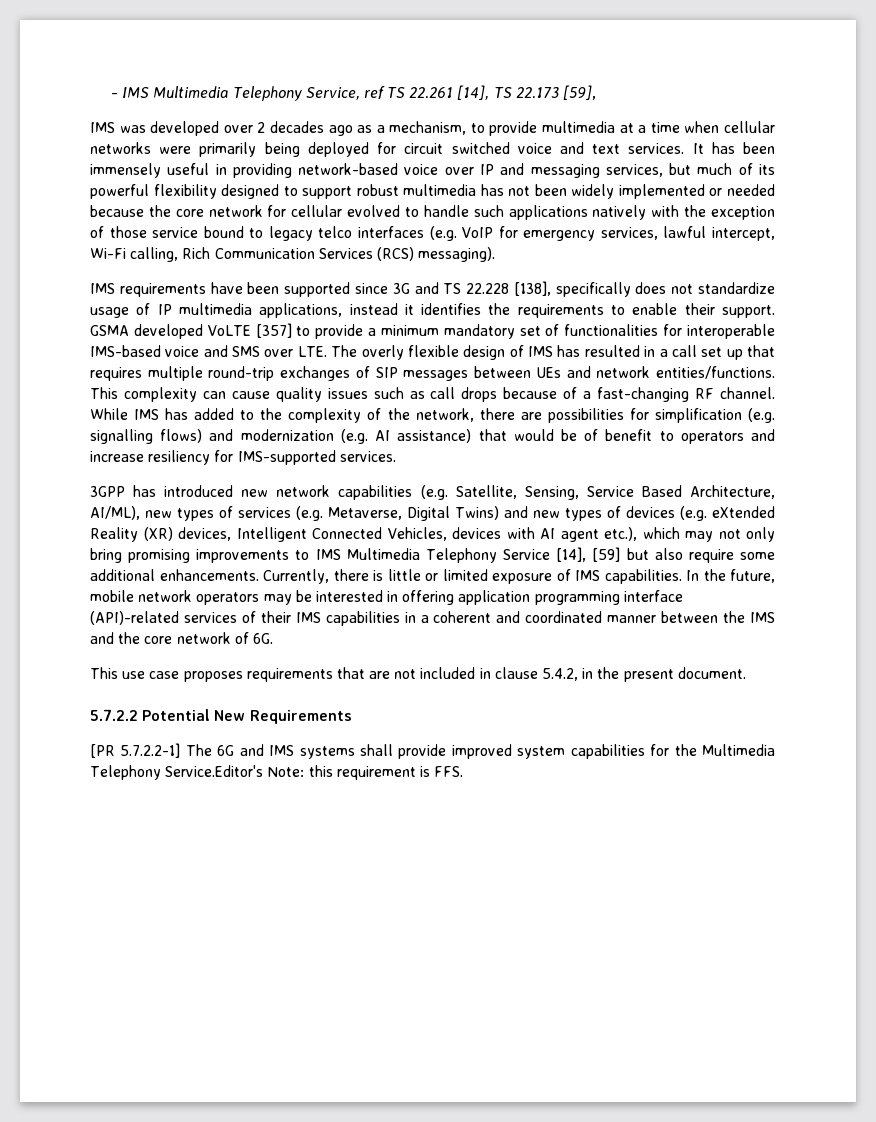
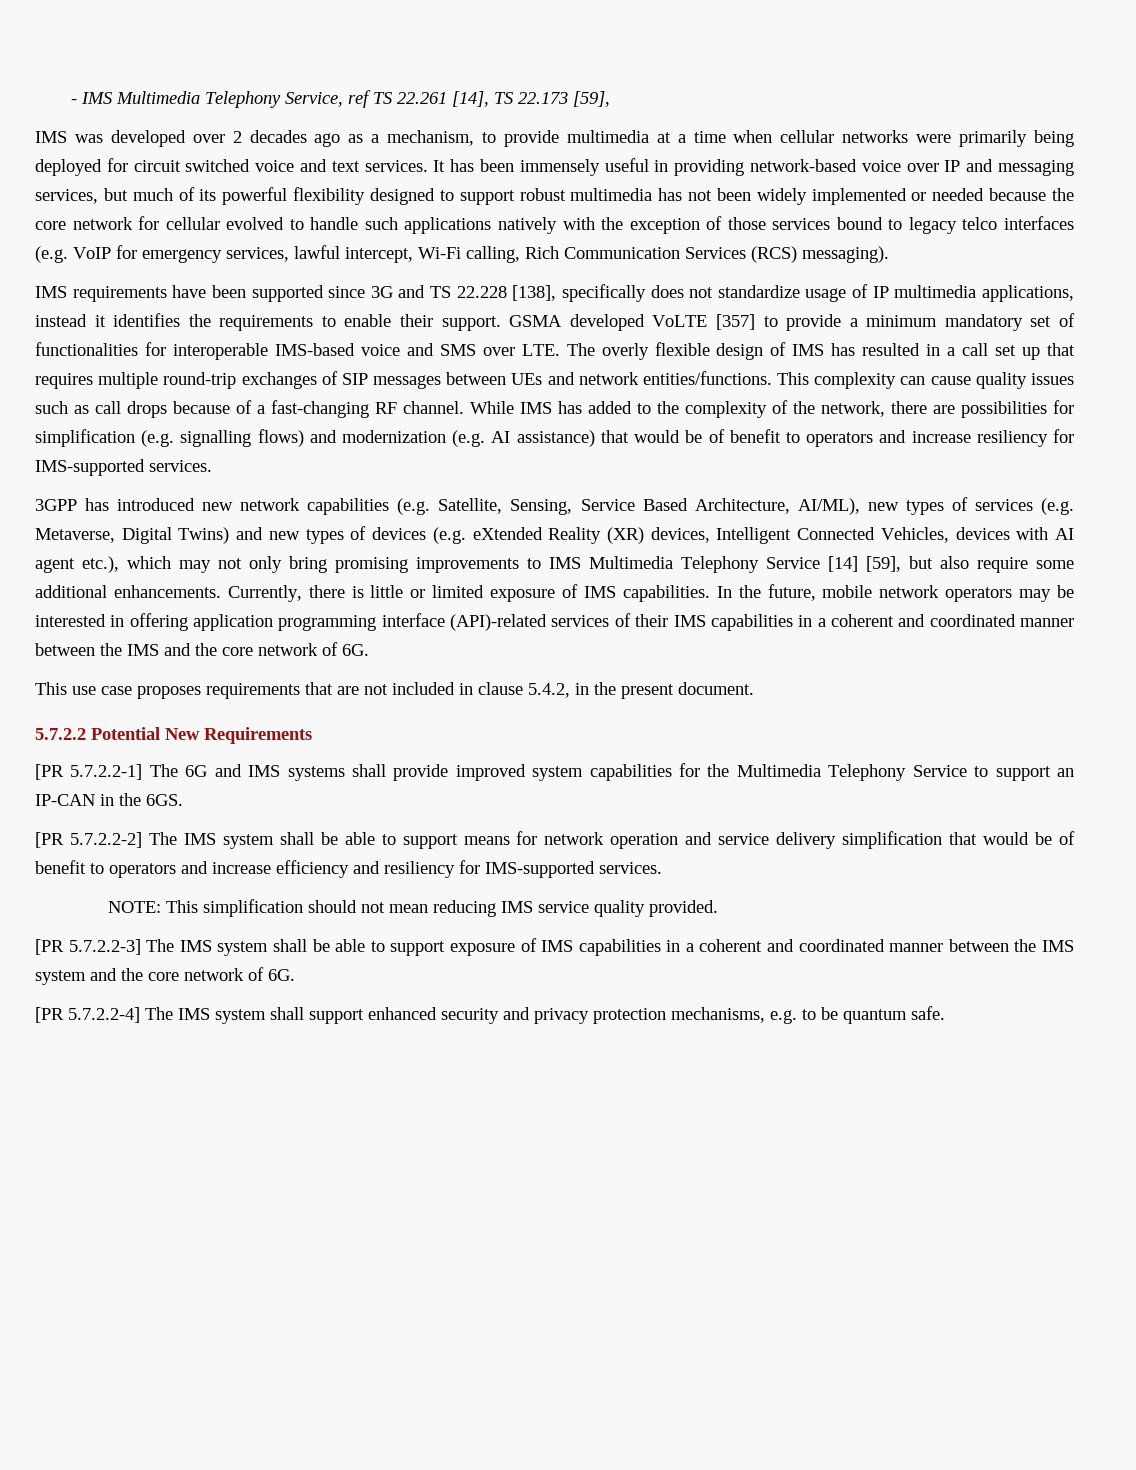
- It has been immensely useful in providing network-based voice over IP and messaging services, but much of its powerful flexibility designed to support robust multimedia has not been widely implemented or needed because the core network for cellular evolved to handle such applications natively with the exception of those service bound to legacy telco interfaces (e.g. VoIP for emergency services, lawful intercept, Wi-Fi calling, Rich Communication Services (RCS) messaging).
+ It has been immensely useful in providing network-based voice over IP and messaging services, but much of its powerful flexibility designed to support robust multimedia has not been widely implemented or needed because the core network for cellular evolved to handle such applications natively with the exception of those services bound to legacy telco interfaces (e.g. VoIP for emergency services, lawful intercept, Wi-Fi calling, Rich Communication Services (RCS) messaging).
- 3GPP has introduced new network capabilities (e.g. Satellite, Sensing, Service Based Architecture, AI/ML), new types of services (e.g. Metaverse, Digital Twins) and new types of devices (e.g. eXtended Reality (XR) devices, Intelligent Connected Vehicles, devices with AI agent etc.), which may not only bring promising improvements to IMS Multimedia Telephony Service [14], [59] but also require some additional enhancements.
+ 3GPP has introduced new network capabilities (e.g. Satellite, Sensing, Service Based Architecture, AI/ML), new types of services (e.g. Metaverse, Digital Twins) and new types of devices (e.g. eXtended Reality (XR) devices, Intelligent Connected Vehicles, devices with AI agent etc.), which may not only bring promising improvements to IMS Multimedia Telephony Service [14] [59], but also require some additional enhancements.
- [PR 5.7.2.2-1] The 6G and IMS systems shall provide improved system capabilities for the Multimedia Telephony Service.Editor's Note: this requirement is FFS.
+ [PR 5.7.2.2-1] The 6G and IMS systems shall provide improved system capabilities for the Multimedia Telephony Service to support an IP-CAN in the 6GS.
+ [PR 5.7.2.2-2] The IMS system shall be able to support means for network operation and service delivery simplification that would be of benefit to operators and increase efficiency and resiliency for IMS-supported services.
+ NOTE: This simplification should not mean reducing IMS service quality provided.
+ [PR 5.7.2.2-3] The IMS system shall be able to support exposure of IMS capabilities in a coherent and coordinated manner between the IMS system and the core network of 6G.
+ [PR 5.7.2.2-4] The IMS system shall support enhanced security and privacy protection mechanisms, e.g. to be quantum safe.

